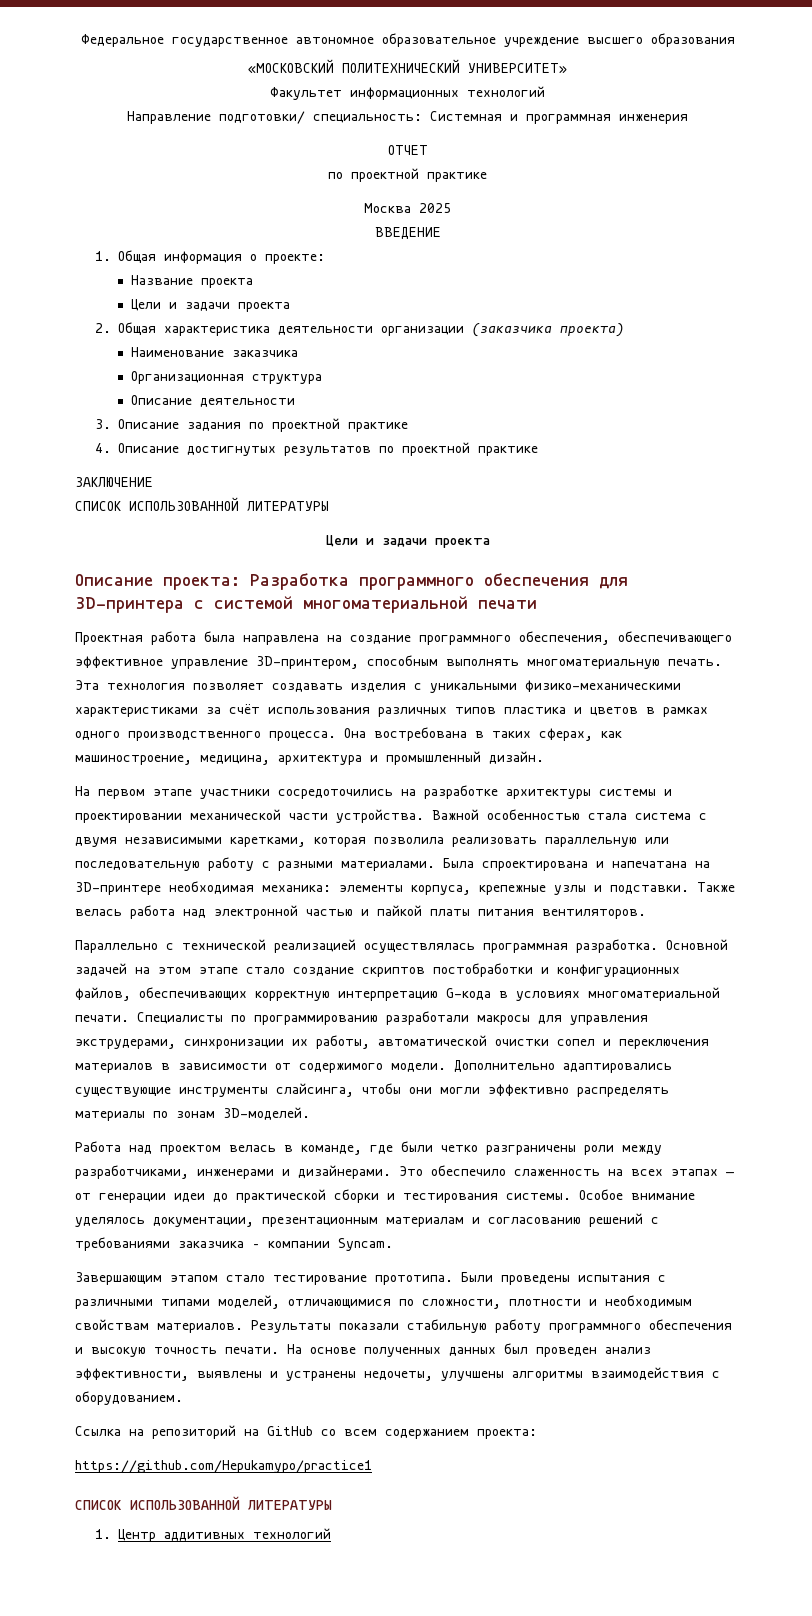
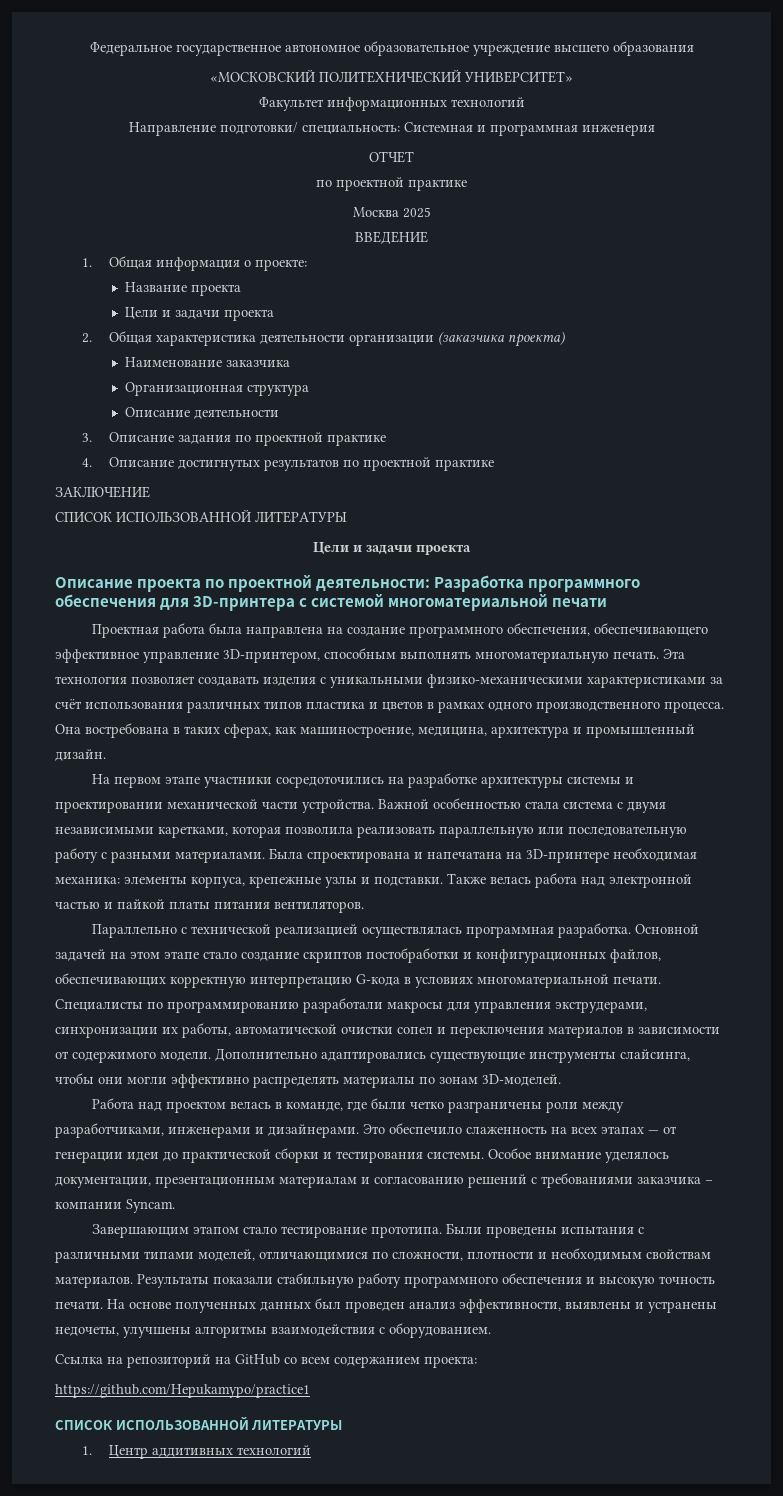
- Описание проекта: Разработка программного обеспечения для 3D-принтера с системой многоматериальной печати
+ Описание проекта по проектной деятельности: Разработка программного обеспечения для 3D-принтера с системой многоматериальной печати

